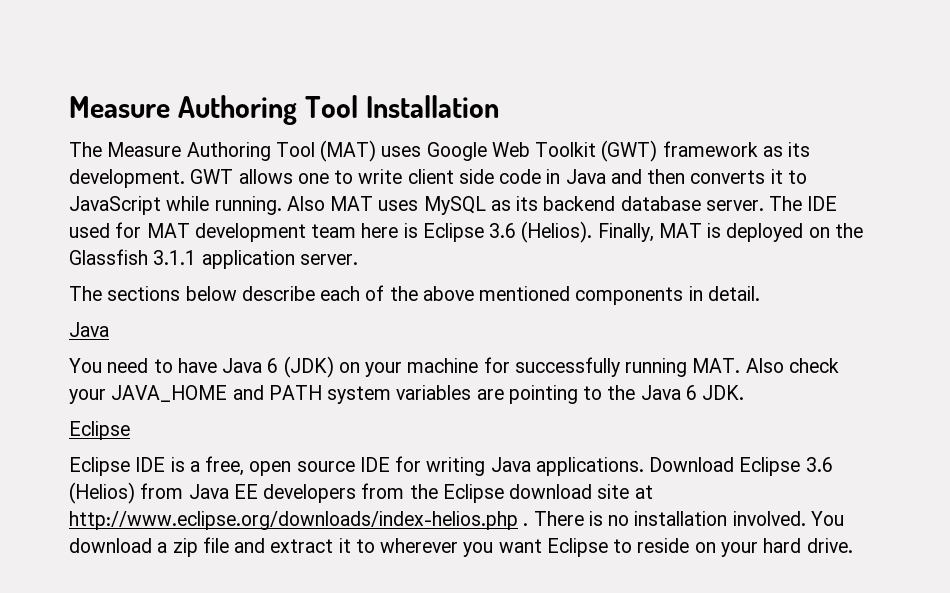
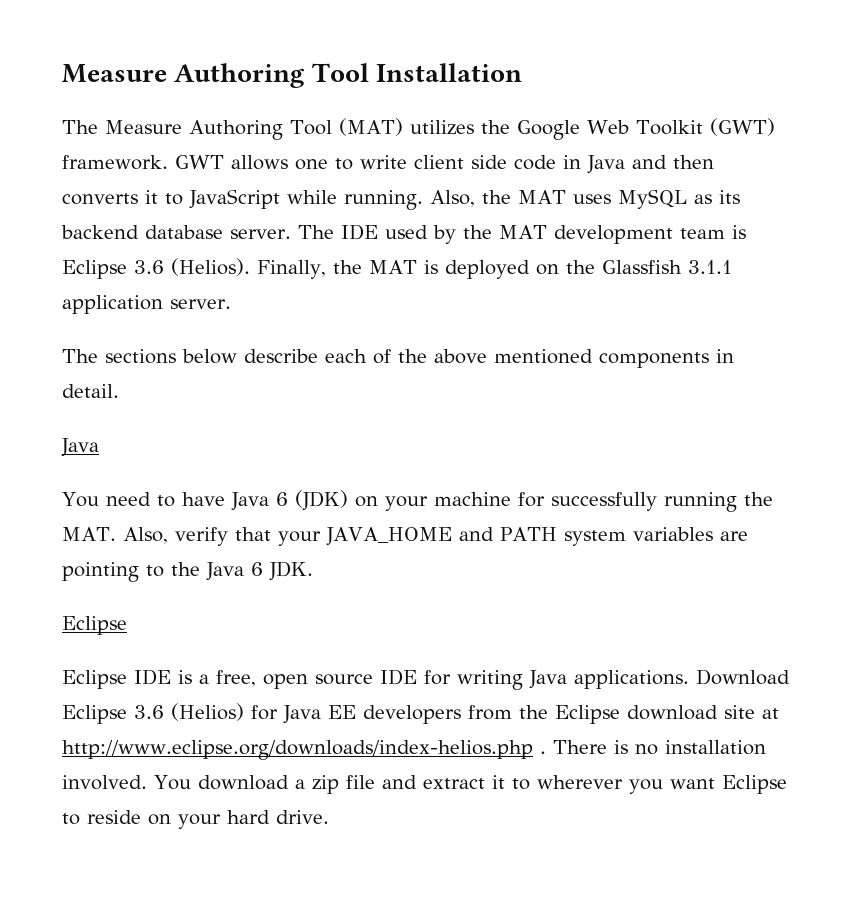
- The Measure Authoring Tool (MAT) uses Google Web Toolkit (GWT) framework as its development.
+ The Measure Authoring Tool (MAT) utilizes the Google Web Toolkit (GWT) framework.
- Also MAT uses MySQL as its backend database server.
+ Also, the MAT uses MySQL as its backend database server.
- The IDE used for MAT development team here is Eclipse 3.6 (Helios).
+ The IDE used by the MAT development team is Eclipse 3.6 (Helios).
- Finally, MAT is deployed on the Glassfish 3.1.1 application server.
+ Finally, the MAT is deployed on the Glassfish 3.1.1 application server.
- You need to have Java 6 (JDK) on your machine for successfully running MAT. Also check your JAVA_HOME and PATH system variables are pointing to the Java 6 JDK.
+ You need to have Java 6 (JDK) on your machine for successfully running the MAT. Also, verify that your JAVA_HOME and PATH system variables are pointing to the Java 6 JDK.
- Download Eclipse 3.6 (Helios) from Java EE developers from the Eclipse download site at http://www.eclipse.org/downloads/index-helios.php .
+ Download Eclipse 3.6 (Helios) for Java EE developers from the Eclipse download site at http://www.eclipse.org/downloads/index-helios.php .

